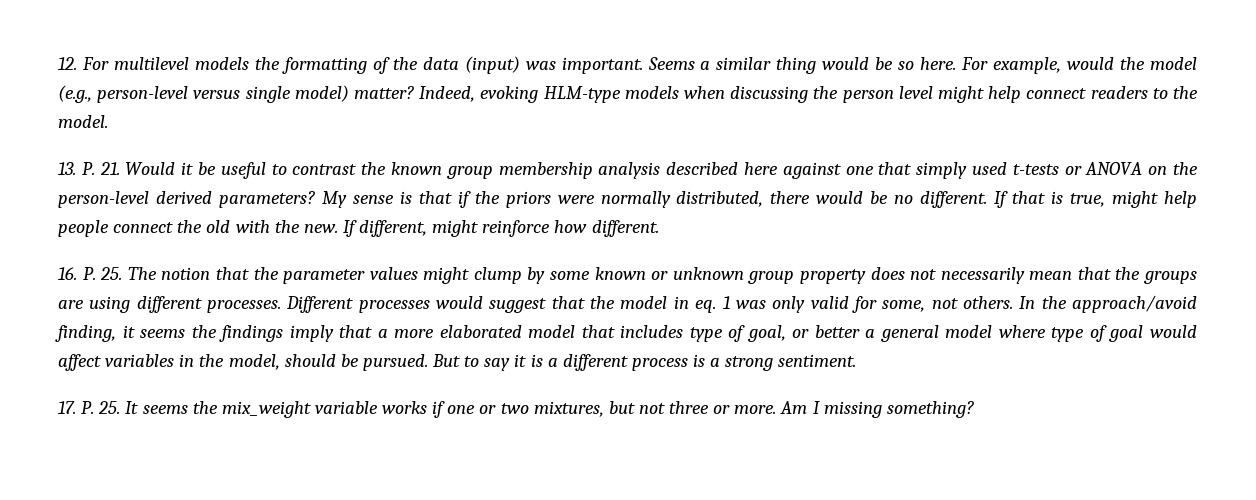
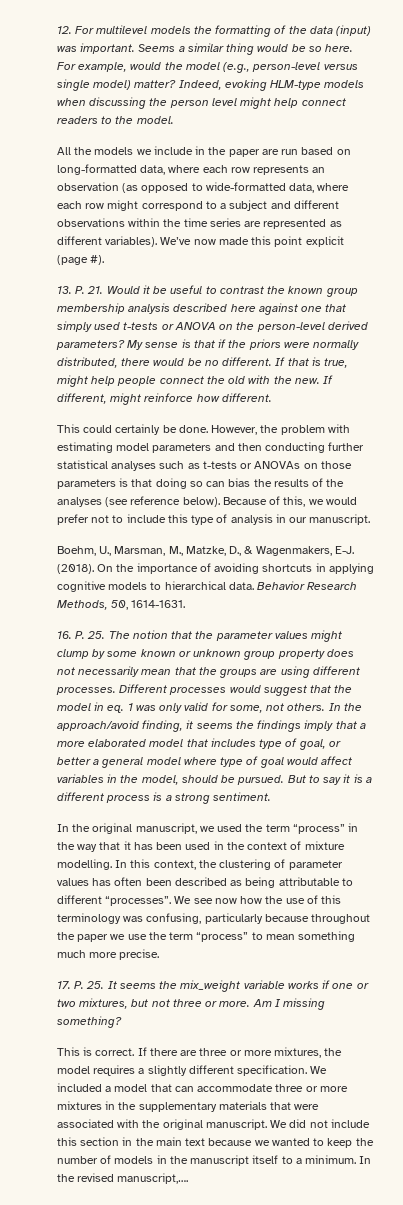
+ All the models we include in the paper are run based on long-formatted data, where each row represents an observation (as opposed to wide-formatted data, where each row might correspond to a subject and different observations within the time series are represented as different variables). We’ve now made this point explicit (page #).
+ This could certainly be done. However, the problem with estimating model parameters and then conducting further statistical analyses such as t-tests or ANOVAs on those parameters is that doing so can bias the results of the analyses (see reference below). Because of this, we would prefer not to include this type of analysis in our manuscript.
+ Boehm, U., Marsman, M., Matzke, D., & Wagenmakers, E-J. (2018). On the importance of avoiding shortcuts in applying cognitive models to hierarchical data. Behavior Research Methods, 50, 1614-1631.
+ In the original manuscript, we used the term “process” in the way that it has been used in the context of mixture modelling. In this context, the clustering of parameter values has often been described as being attributable to different “processes”. We see now how the use of this terminology was confusing, particularly because throughout the paper we use the term “process” to mean something much more precise.
+ This is correct. If there are three or more mixtures, the model requires a slightly different specification. We included a model that can accommodate three or more mixtures in the supplementary materials that were associated with the original manuscript. We did not include this section in the main text because we wanted to keep the number of models in the manuscript itself to a minimum. In the revised manuscript,….

